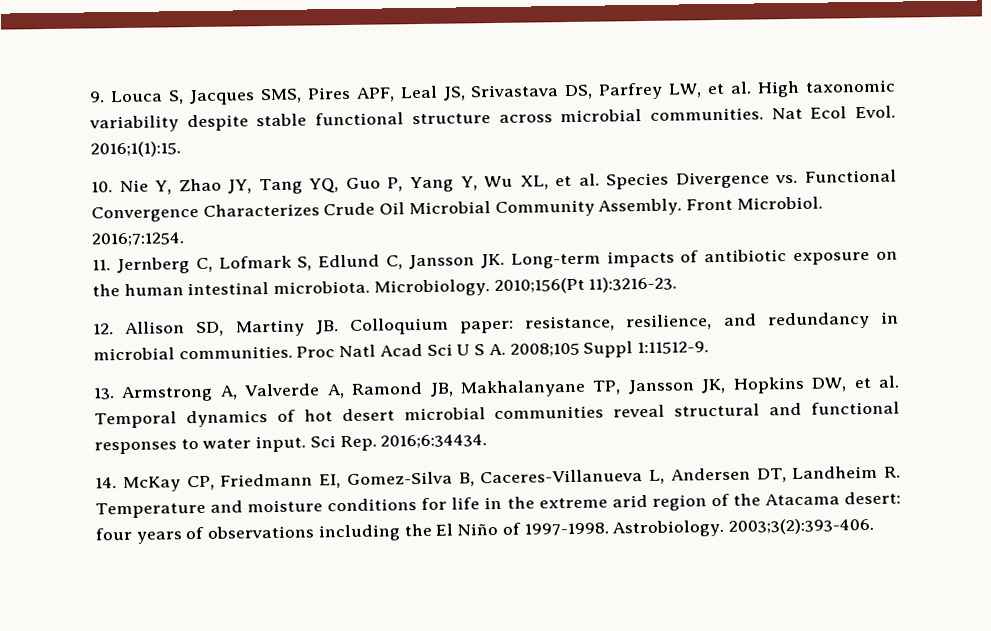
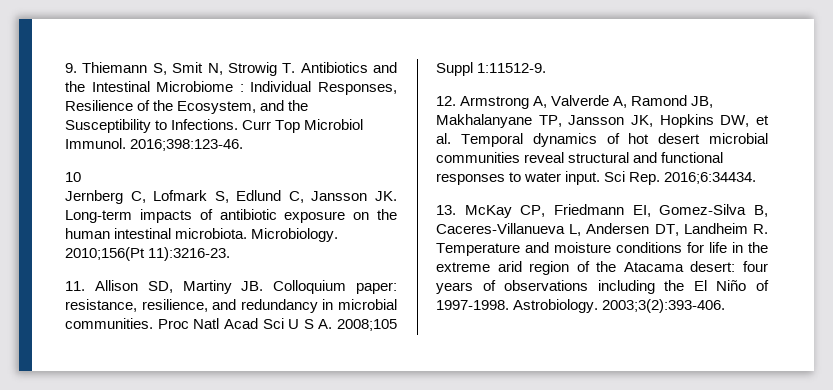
- 9. Louca S, Jacques SMS, Pires APF, Leal JS, Srivastava DS, Parfrey LW, et al. High taxonomic variability despite stable functional structure across microbial communities. Nat Ecol Evol. 2016;1(1):15.
- 10. Nie Y, Zhao JY, Tang YQ, Guo P, Yang Y, Wu XL, et al. Species Divergence vs. Functional Convergence Characterizes Crude Oil Microbial Community Assembly. Front Microbiol. 2016;7:1254.
- 11. Jernberg C, Lofmark S, Edlund C, Jansson JK. Long-term impacts of antibiotic exposure on the human intestinal microbiota.
+ 9. Thiemann S, Smit N, Strowig T. Antibiotics and the Intestinal Microbiome : Individual Responses, Resilience of the Ecosystem, and the Susceptibility to Infections. Curr Top Microbiol Immunol. 2016;398:123-46.
+ 10
+ Jernberg C, Lofmark S, Edlund C, Jansson JK. Long-term impacts of antibiotic exposure on the human intestinal microbiota.
- 12. Allison SD, Martiny JB. Colloquium paper: resistance, resilience, and redundancy in microbial communities.
+ 11. Allison SD, Martiny JB. Colloquium paper: resistance, resilience, and redundancy in microbial communities.
- 13. Armstrong A, Valverde A, Ramond JB, Makhalanyane TP, Jansson JK, Hopkins DW, et al. Temporal dynamics of hot desert microbial communities reveal structural and functional responses to water input.
+ 12. Armstrong A, Valverde A, Ramond JB, Makhalanyane TP, Jansson JK, Hopkins DW, et al. Temporal dynamics of hot desert microbial communities reveal structural and functional responses to water input.
- 14. McKay CP, Friedmann EI, Gomez-Silva B, Caceres-Villanueva L, Andersen DT, Landheim R. Temperature and moisture conditions for life in the extreme arid region of the Atacama desert: four years of observations including the El Niño of 1997-1998.
+ 13. McKay CP, Friedmann EI, Gomez-Silva B, Caceres-Villanueva L, Andersen DT, Landheim R. Temperature and moisture conditions for life in the extreme arid region of the Atacama desert: four years of observations including the El Niño of 1997-1998.

